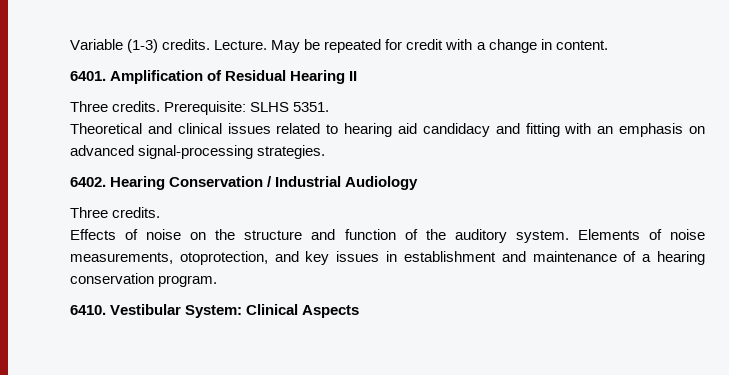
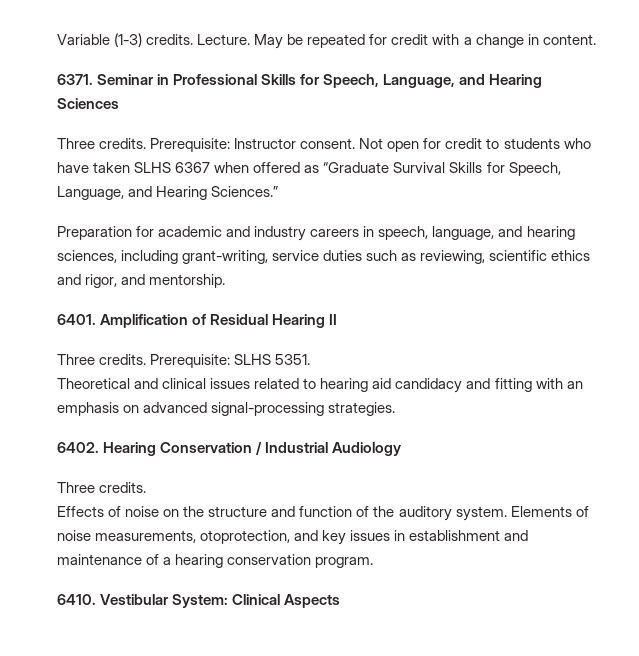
+ 6371. Seminar in Professional Skills for Speech, Language, and Hearing Sciences
+ Three credits. Prerequisite: Instructor consent. Not open for credit to students who have taken SLHS 6367 when offered as “Graduate Survival Skills for Speech, Language, and Hearing Sciences.”
+ Preparation for academic and industry careers in speech, language, and hearing sciences, including grant-writing, service duties such as reviewing, scientific ethics and rigor, and mentorship.

